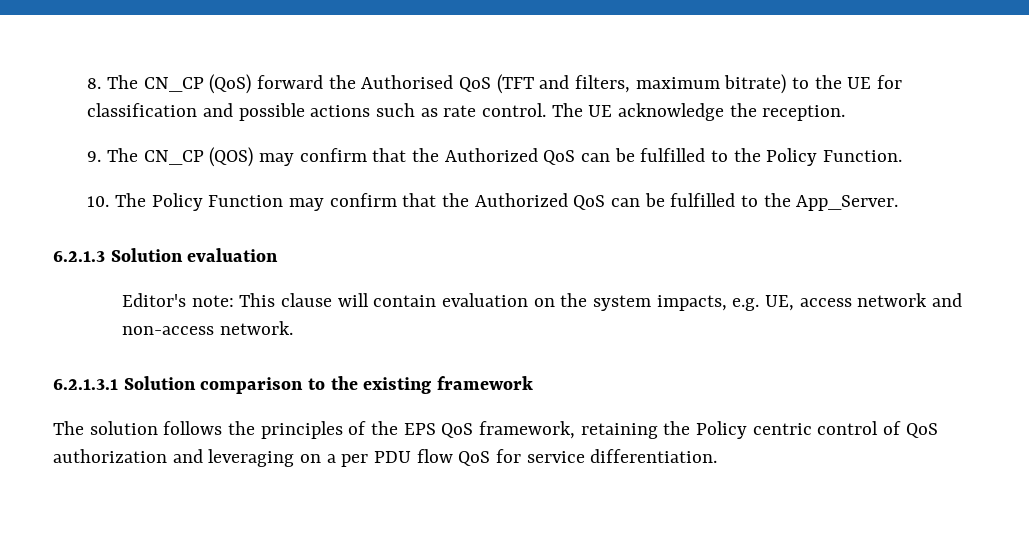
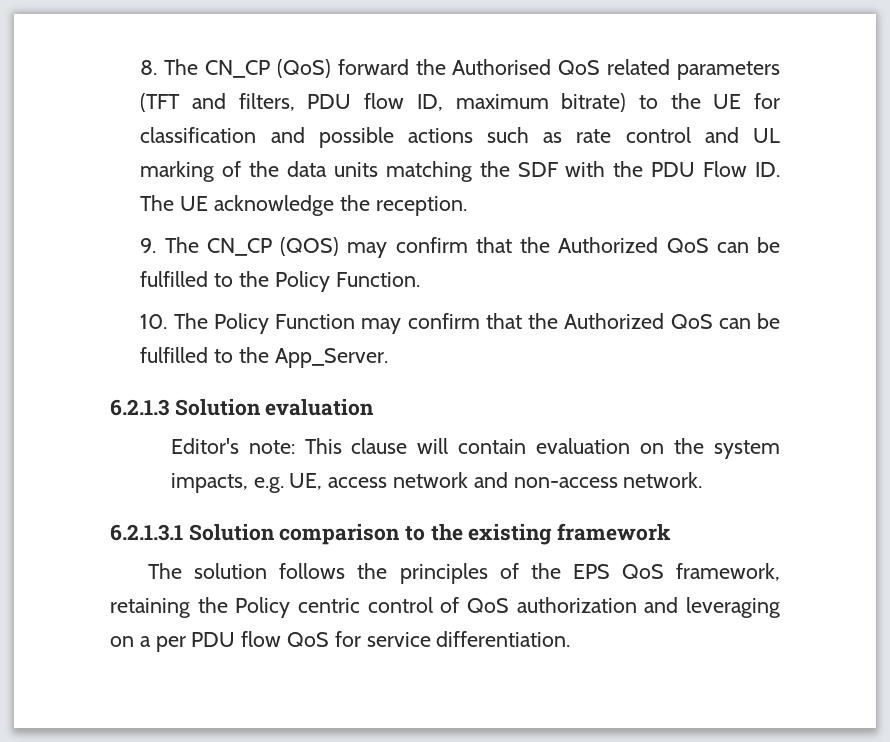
- 8. The CN_CP (QoS) forward the Authorised QoS (TFT and filters, maximum bitrate) to the UE for classification and possible actions such as rate control. The UE acknowledge the reception.
+ 8. The CN_CP (QoS) forward the Authorised QoS related parameters (TFT and filters, PDU flow ID, maximum bitrate) to the UE for classification and possible actions such as rate control and UL marking of the data units matching the SDF with the PDU Flow ID. The UE acknowledge the reception.

